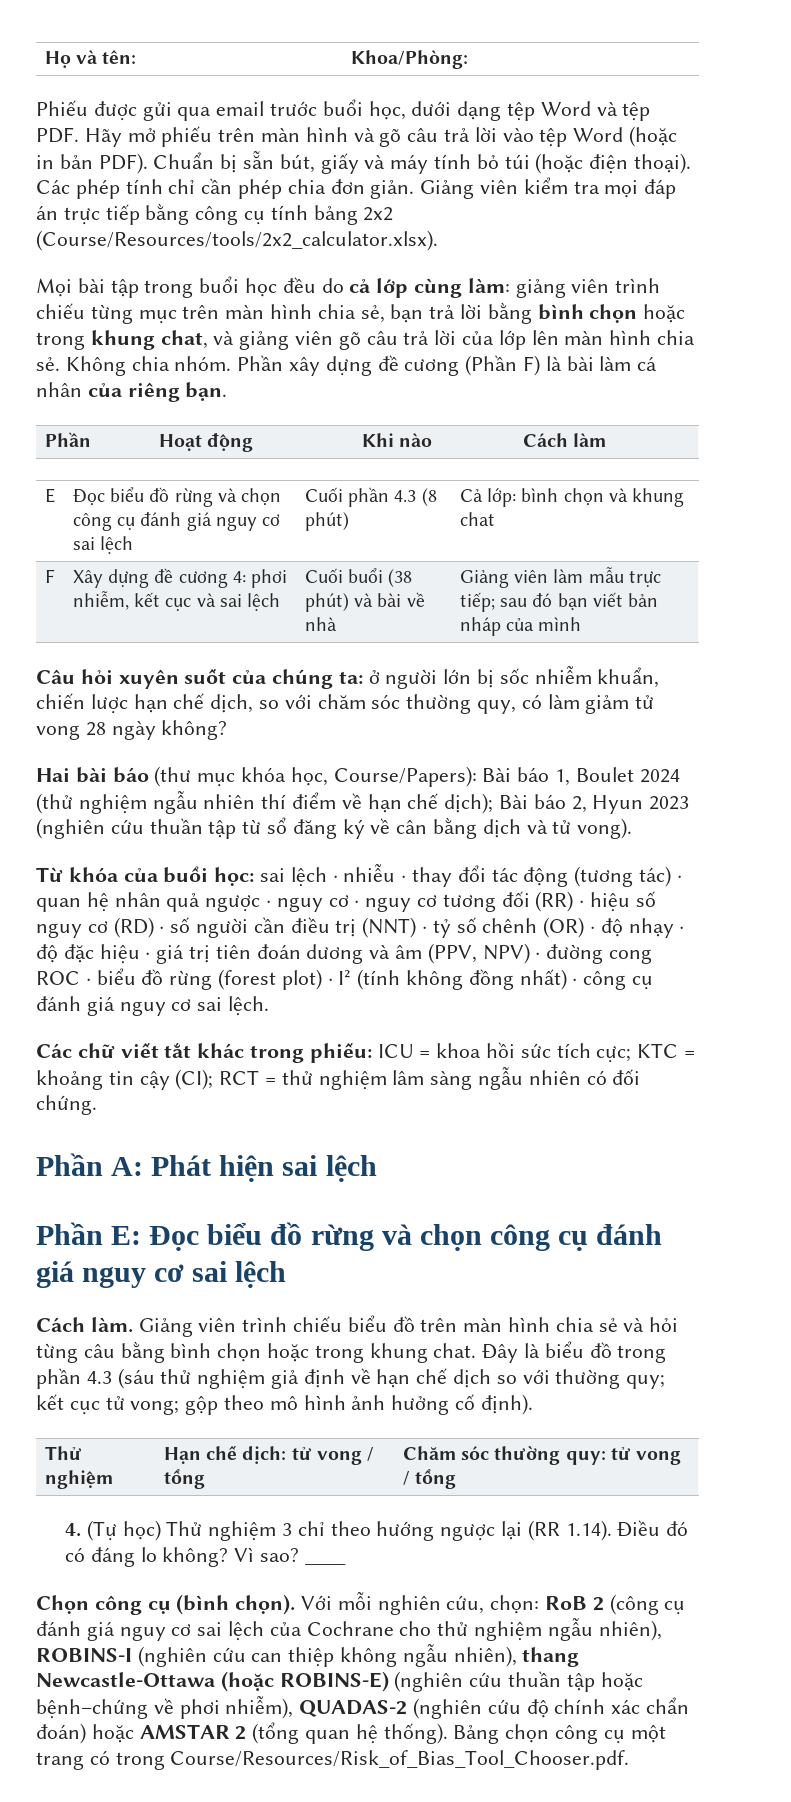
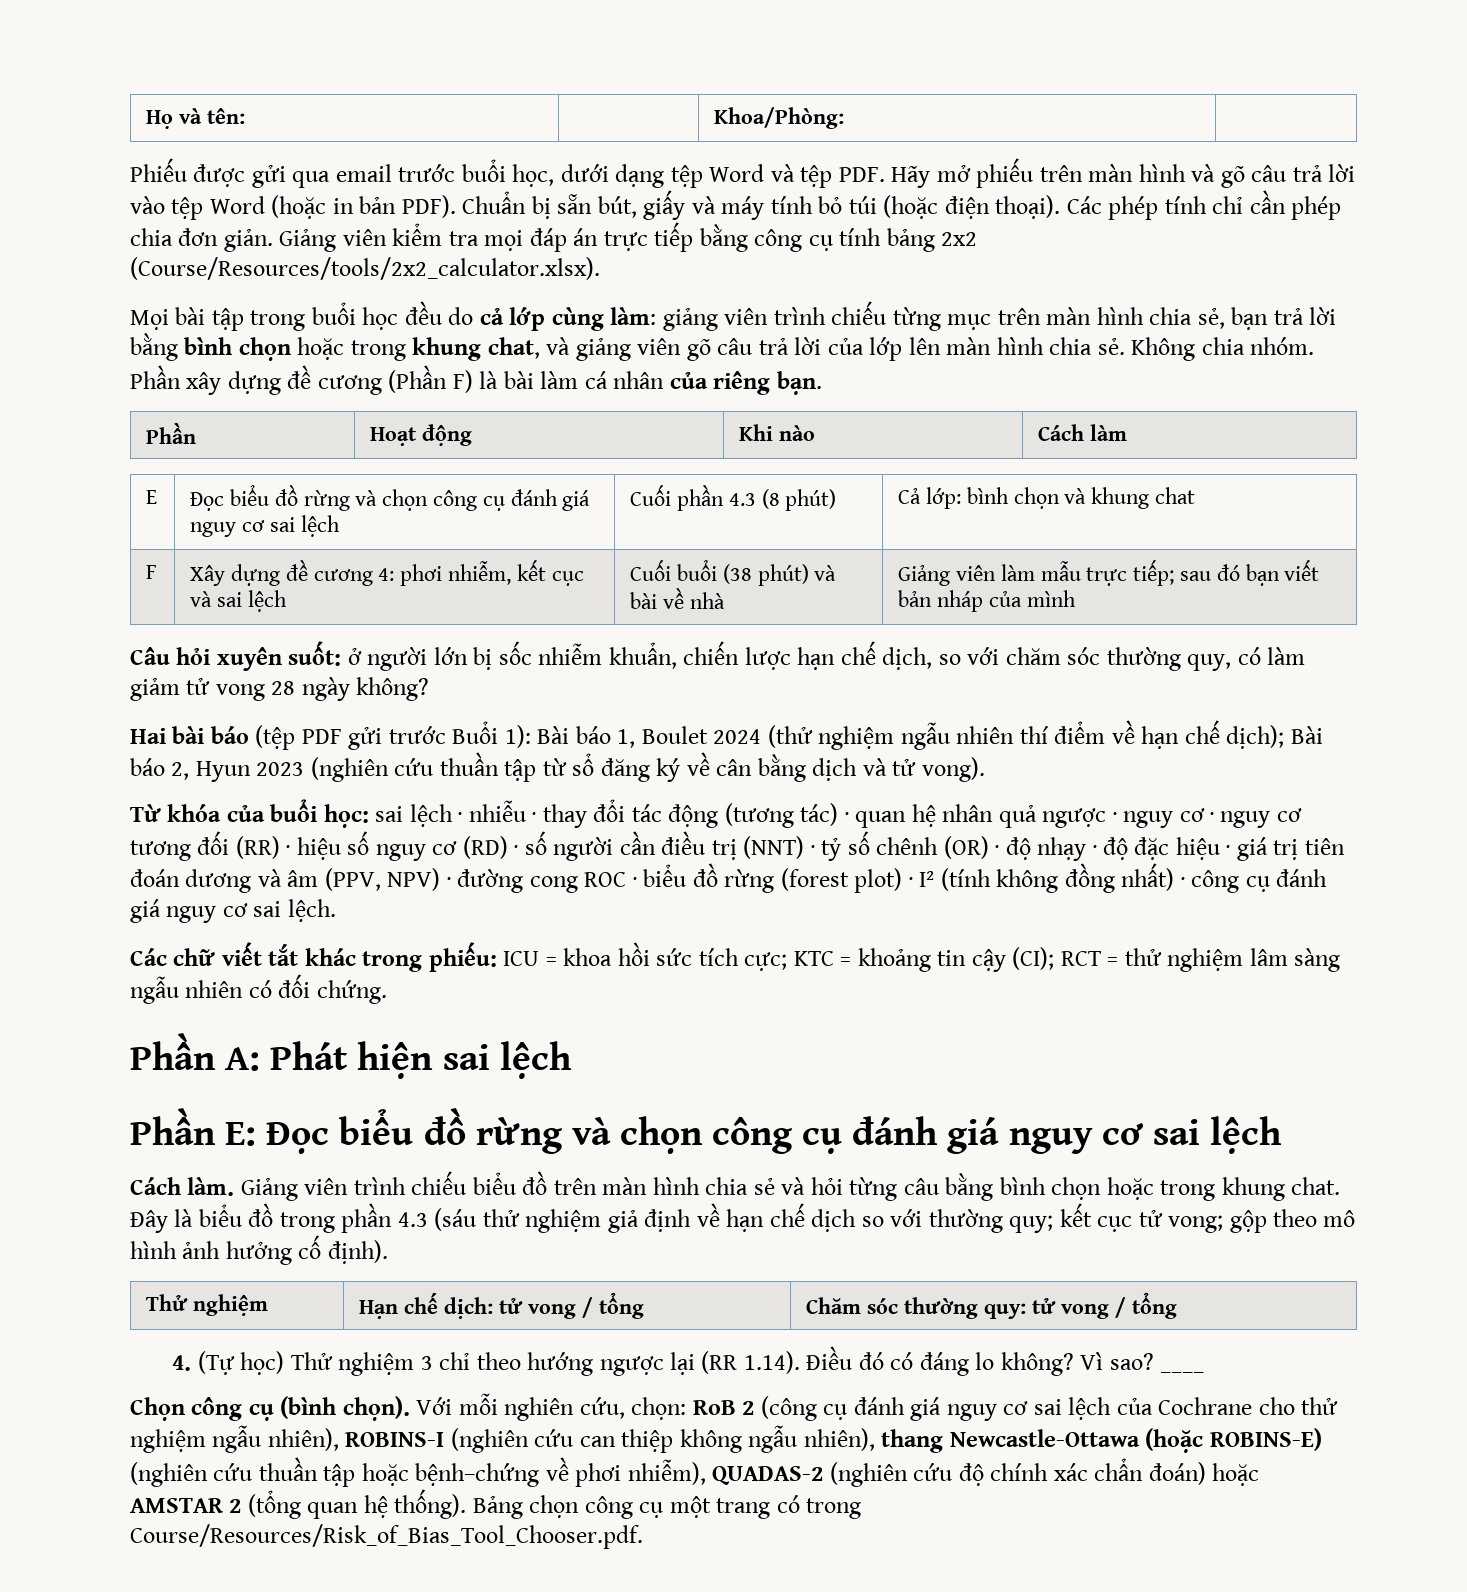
- Câu hỏi xuyên suốt của chúng ta: ở người lớn bị sốc nhiễm khuẩn, chiến lược hạn chế dịch, so với chăm sóc thường quy, có làm giảm tử vong 28 ngày không?
+ Câu hỏi xuyên suốt: ở người lớn bị sốc nhiễm khuẩn, chiến lược hạn chế dịch, so với chăm sóc thường quy, có làm giảm tử vong 28 ngày không?
- Hai bài báo (thư mục khóa học, Course/Papers): Bài báo 1, Boulet 2024 (thử nghiệm ngẫu nhiên thí điểm về hạn chế dịch); Bài báo 2, Hyun 2023 (nghiên cứu thuần tập từ sổ đăng ký về cân bằng dịch và tử vong).
+ Hai bài báo (tệp PDF gửi trước Buổi 1): Bài báo 1, Boulet 2024 (thử nghiệm ngẫu nhiên thí điểm về hạn chế dịch); Bài báo 2, Hyun 2023 (nghiên cứu thuần tập từ sổ đăng ký về cân bằng dịch và tử vong).

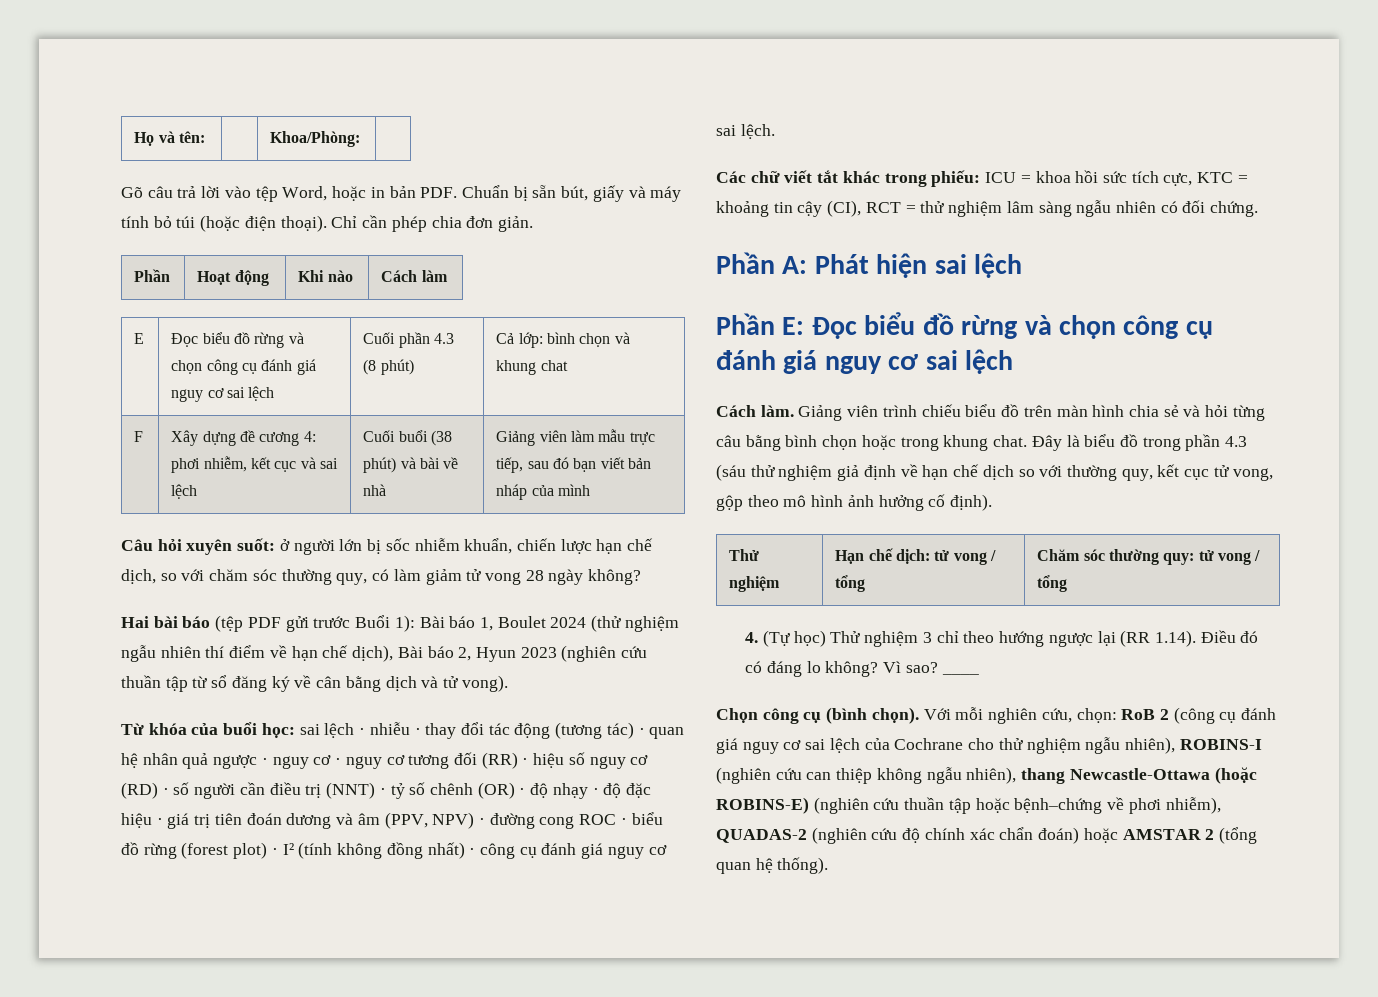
- Phiếu được gửi qua email trước buổi học, dưới dạng tệp Word và tệp PDF. Hãy mở phiếu trên màn hình và gõ câu trả lời vào tệp Word (hoặc in bản PDF). Chuẩn bị sẵn bút, giấy và máy tính bỏ túi (hoặc điện thoại).
+ Gõ câu trả lời vào tệp Word, hoặc in bản PDF. Chuẩn bị sẵn bút, giấy và máy tính bỏ túi (hoặc điện thoại).
- Các phép tính chỉ cần phép chia đơn giản. Giảng viên kiểm tra mọi đáp án trực tiếp bằng công cụ tính bảng 2x2 (Course/Resources/tools/2x2_calculator.xlsx).
- Mọi bài tập trong buổi học đều do cả lớp cùng làm: giảng viên trình chiếu từng mục trên màn hình chia sẻ, bạn trả lời bằng bình chọn hoặc trong khung chat, và giảng viên gõ câu trả lời của lớp lên màn hình chia sẻ. Không chia nhóm. Phần xây dựng đề cương (Phần F) là bài làm cá nhân của riêng bạn.
+ Chỉ cần phép chia đơn giản.
- F | Xây dựng đề cương 4: phơi nhiễm, kết cục và sai lệch | Cuối buổi (38 phút) và bài về nhà | Giảng viên làm mẫu trực tiếp; sau đó bạn viết bản nháp của mình
+ F | Xây dựng đề cương 4: phơi nhiễm, kết cục và sai lệch | Cuối buổi (38 phút) và bài về nhà | Giảng viên làm mẫu trực tiếp, sau đó bạn viết bản nháp của mình
- Hai bài báo (tệp PDF gửi trước Buổi 1): Bài báo 1, Boulet 2024 (thử nghiệm ngẫu nhiên thí điểm về hạn chế dịch); Bài báo 2, Hyun 2023 (nghiên cứu thuần tập từ sổ đăng ký về cân bằng dịch và tử vong).
+ Hai bài báo (tệp PDF gửi trước Buổi 1): Bài báo 1, Boulet 2024 (thử nghiệm ngẫu nhiên thí điểm về hạn chế dịch), Bài báo 2, Hyun 2023 (nghiên cứu thuần tập từ sổ đăng ký về cân bằng dịch và tử vong).
- Các chữ viết tắt khác trong phiếu: ICU = khoa hồi sức tích cực; KTC = khoảng tin cậy (CI); RCT = thử nghiệm lâm sàng ngẫu nhiên có đối chứng.
+ Các chữ viết tắt khác trong phiếu: ICU = khoa hồi sức tích cực, KTC = khoảng tin cậy (CI), RCT = thử nghiệm lâm sàng ngẫu nhiên có đối chứng.
- Đây là biểu đồ trong phần 4.3 (sáu thử nghiệm giả định về hạn chế dịch so với thường quy; kết cục tử vong; gộp theo mô hình ảnh hưởng cố định).
+ Đây là biểu đồ trong phần 4.3 (sáu thử nghiệm giả định về hạn chế dịch so với thường quy, kết cục tử vong, gộp theo mô hình ảnh hưởng cố định).
- Bảng chọn công cụ một trang có trong Course/Resources/Risk_of_Bias_Tool_Chooser.pdf.

